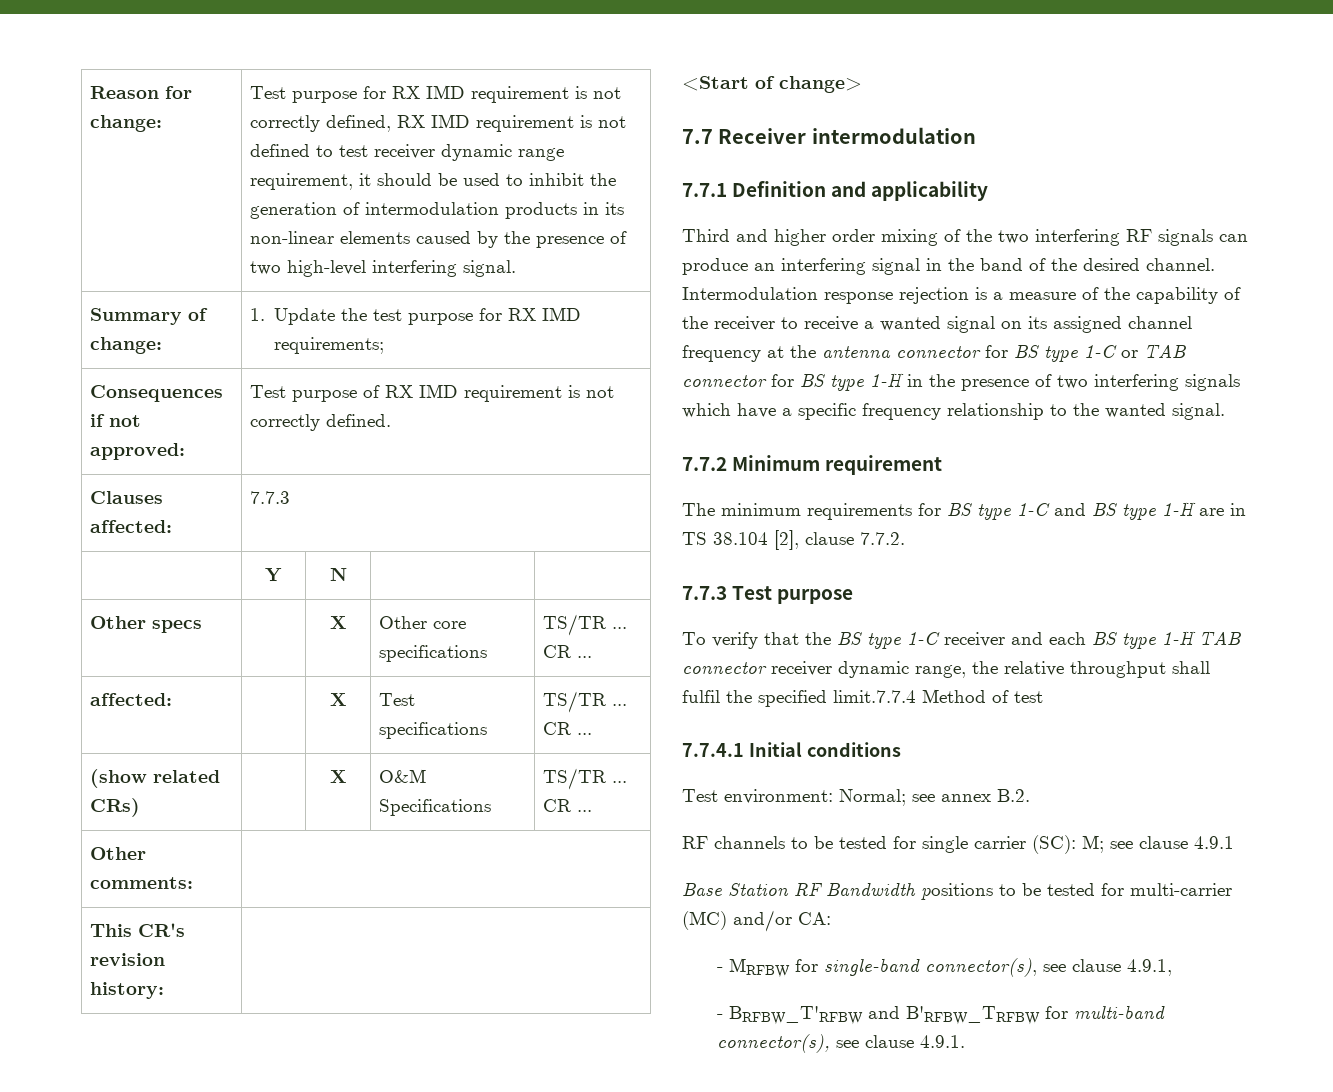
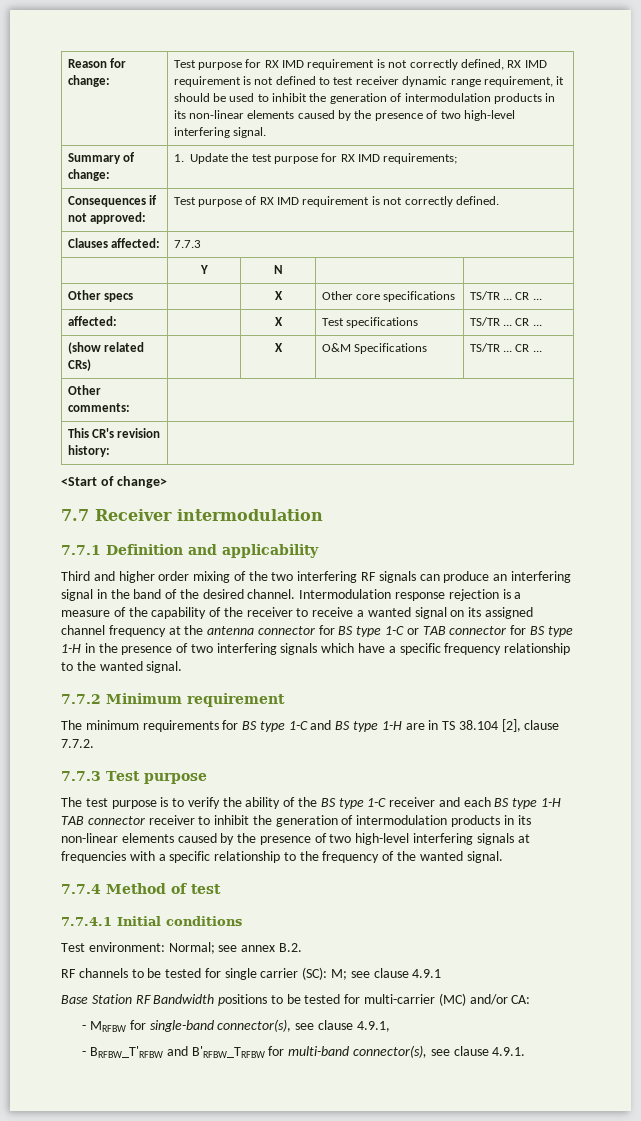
- To verify that the BS type 1-C receiver and each BS type 1-H TAB connector receiver dynamic range, the relative throughput shall fulfil the specified limit.7.7.4 Method of test
+ The test purpose is to verify the ability of the BS type 1-C receiver and each BS type 1-H TAB connector receiver to inhibit the generation of intermodulation products in its non-linear elements caused by the presence of two high-level interfering signals at frequencies with a specific relationship to the frequency of the wanted signal.
+ 7.7.4 Method of test

